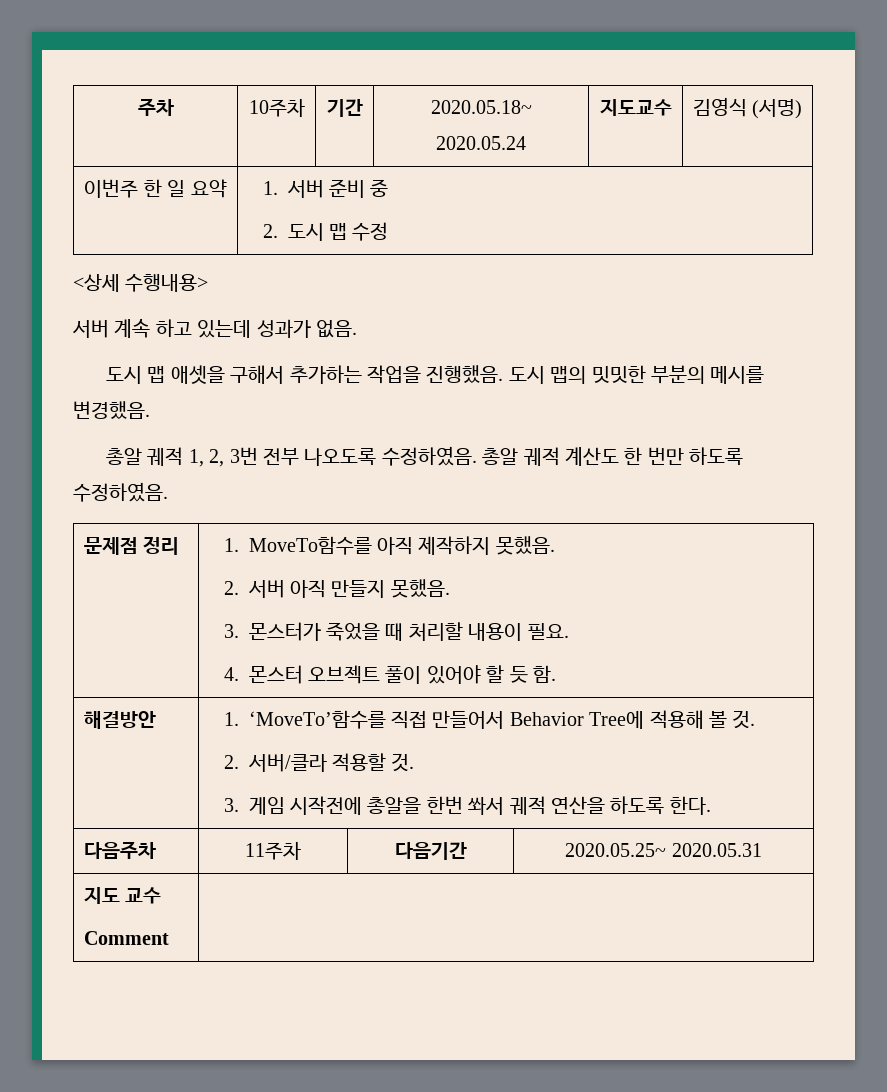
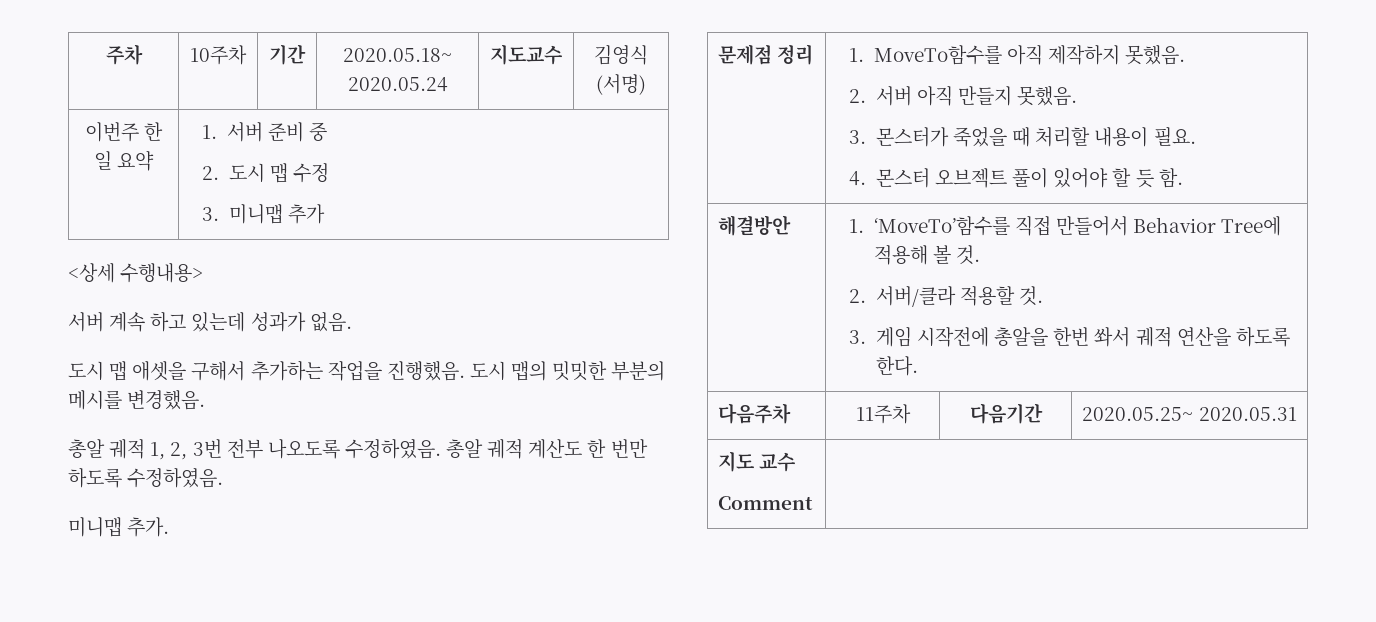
  이번주 한 일 요약 | 1. 서버 준비 중
  2. 도시 맵 수정
+ 3. 미니맵 추가
+ 미니맵 추가.

